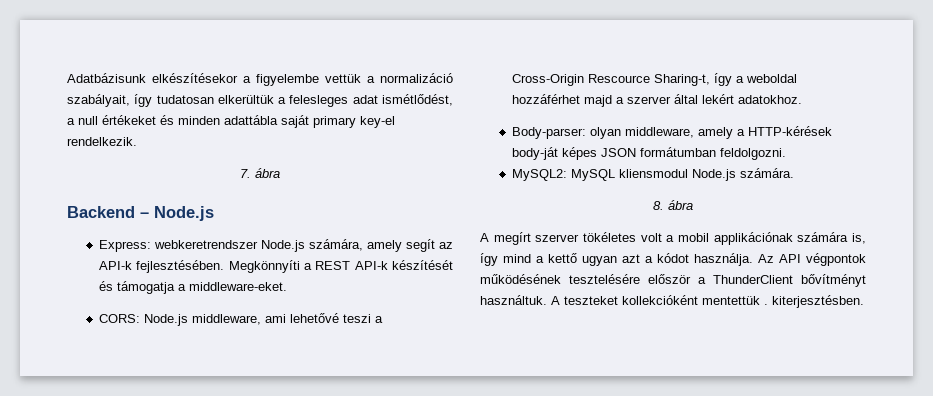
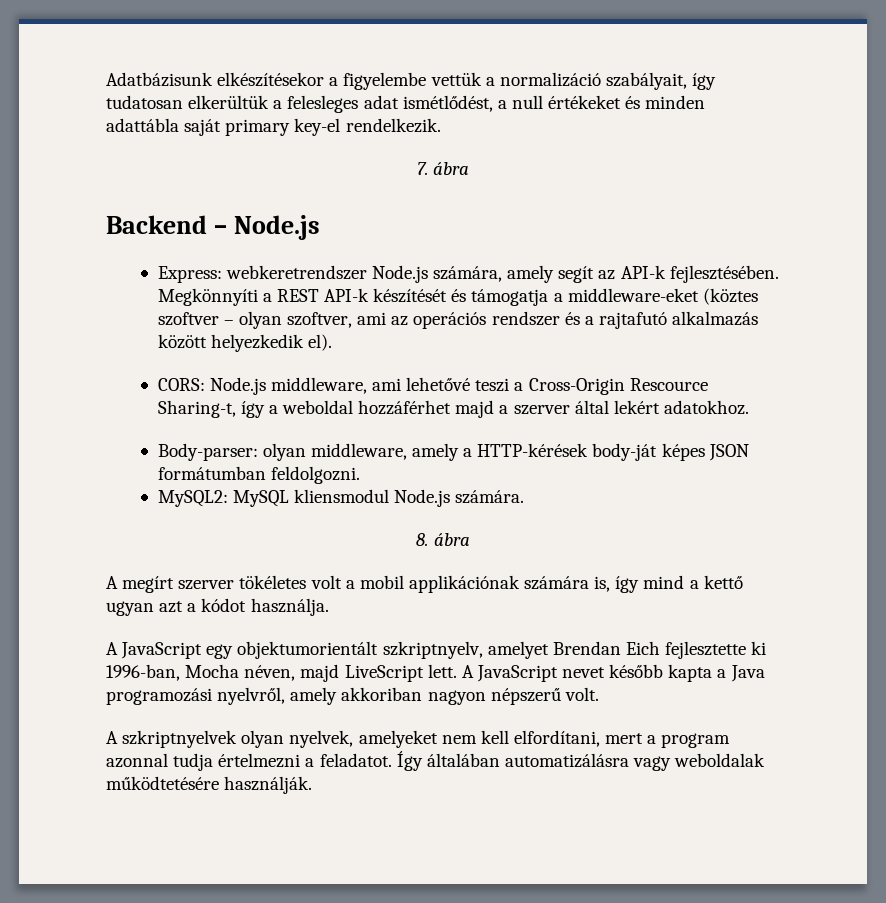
- Megkönnyíti a REST API-k készítését és támogatja a middleware-eket.
+ Megkönnyíti a REST API-k készítését és támogatja a middleware-eket (köztes szoftver – olyan szoftver, ami az operációs rendszer és a rajtafutó alkalmazás között helyezkedik el).
- A megírt szerver tökéletes volt a mobil applikációnak számára is, így mind a kettő ugyan azt a kódot használja. Az API végpontok működésének tesztelésére először a ThunderClient bővítményt használtuk. A teszteket kollekcióként mentettük . kiterjesztésben.
+ A megírt szerver tökéletes volt a mobil applikációnak számára is, így mind a kettő ugyan azt a kódot használja.
+ A JavaScript egy objektumorientált szkriptnyelv, amelyet Brendan Eich fejlesztette ki 1996-ban, Mocha néven, majd LiveScript lett. A JavaScript nevet később kapta a Java programozási nyelvről, amely akkoriban nagyon népszerű volt.
+ A szkriptnyelvek olyan nyelvek, amelyeket nem kell elfordítani, mert a program azonnal tudja értelmezni a feladatot. Így általában automatizálásra vagy weboldalak működtetésére használják.

